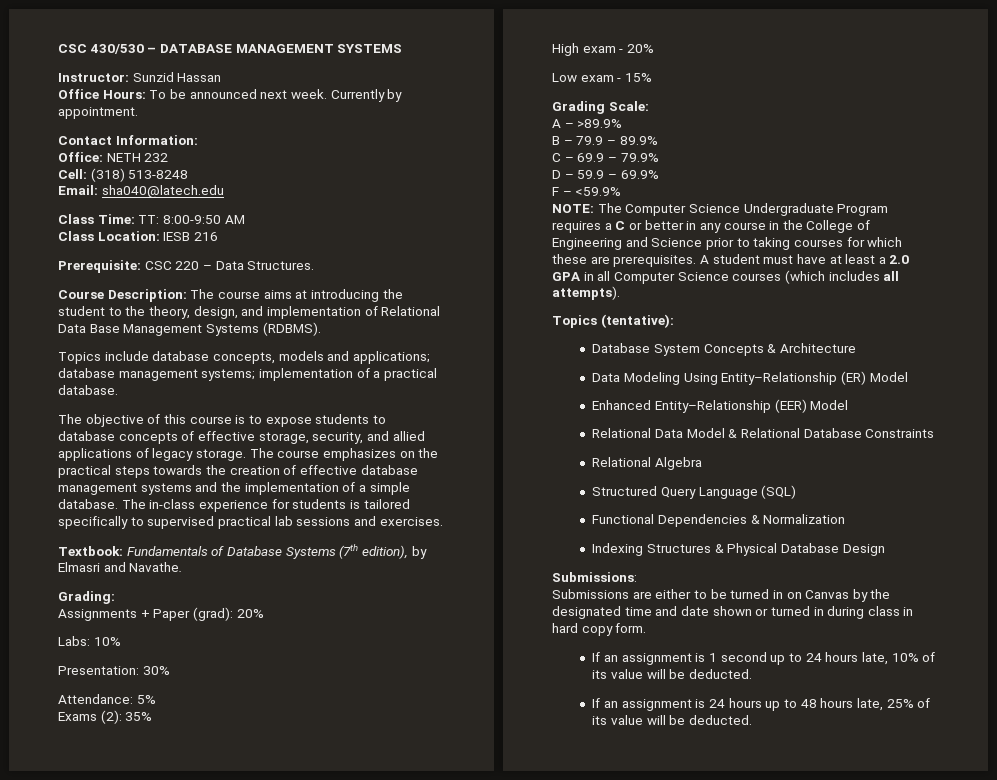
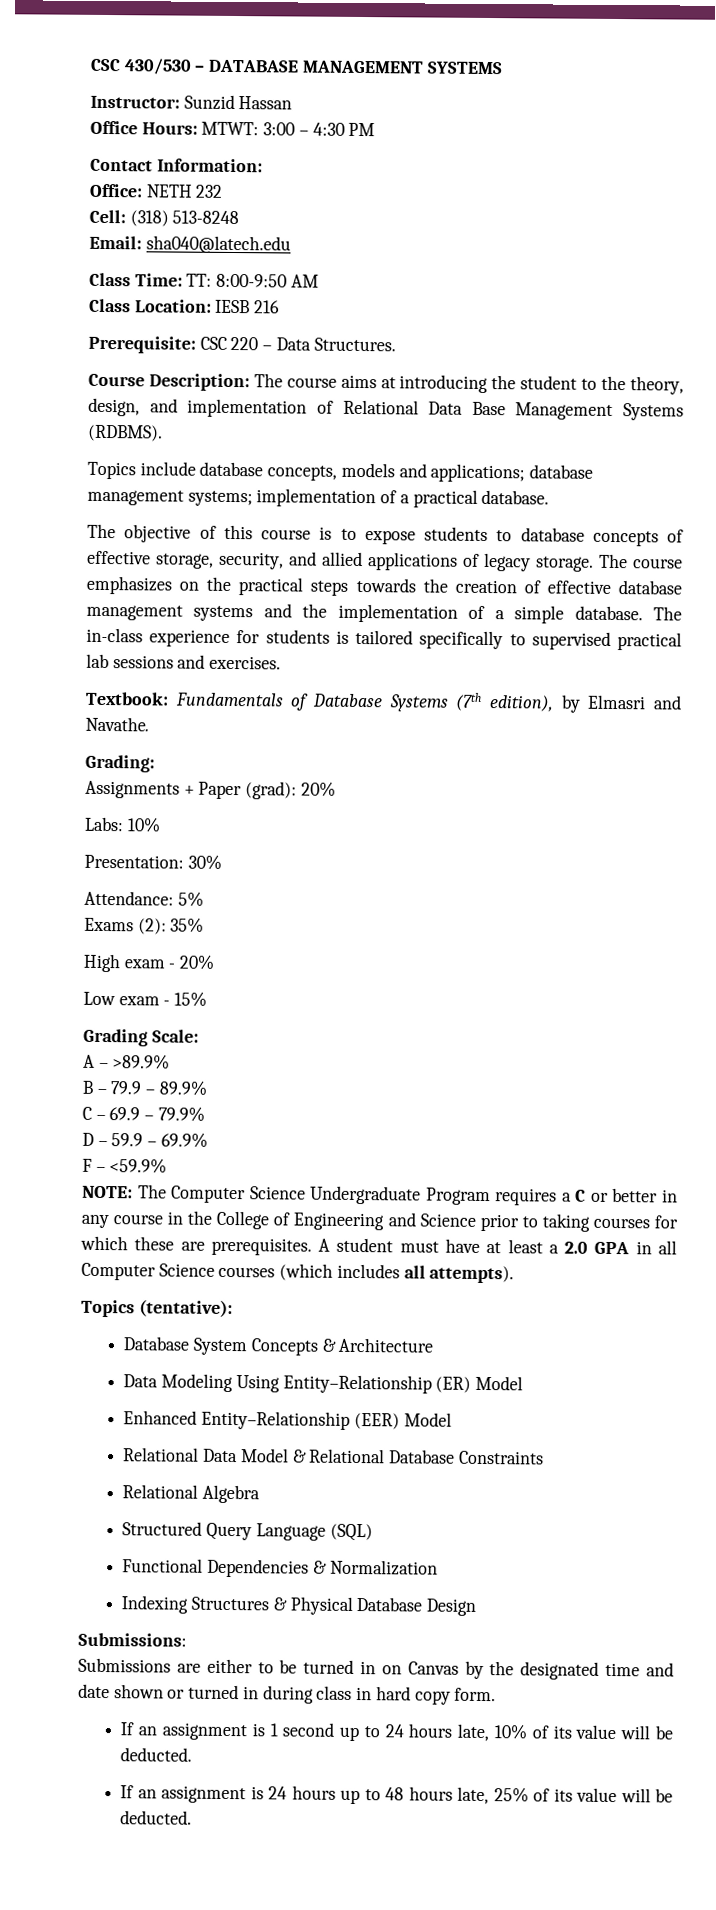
- Office Hours: To be announced next week. Currently by appointment.
+ Office Hours: MTWT: 3:00 – 4:30 PM

